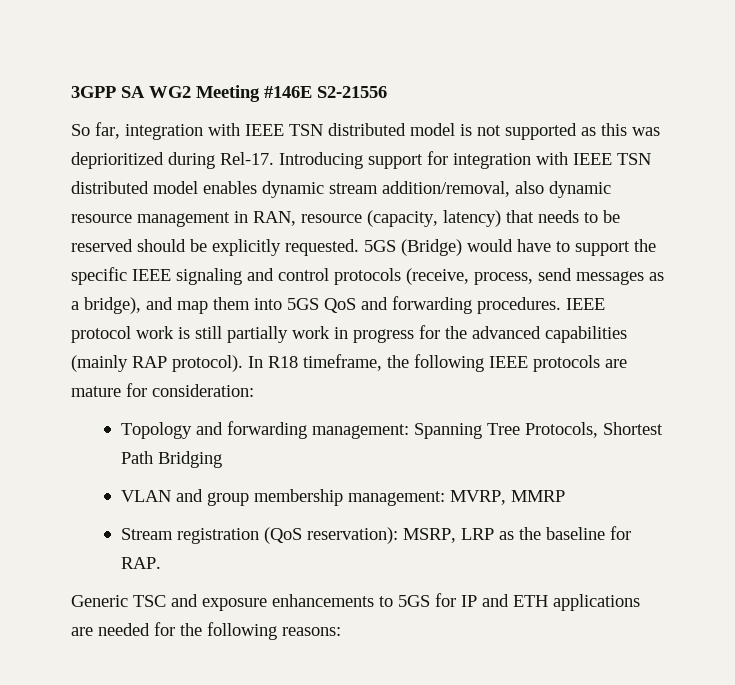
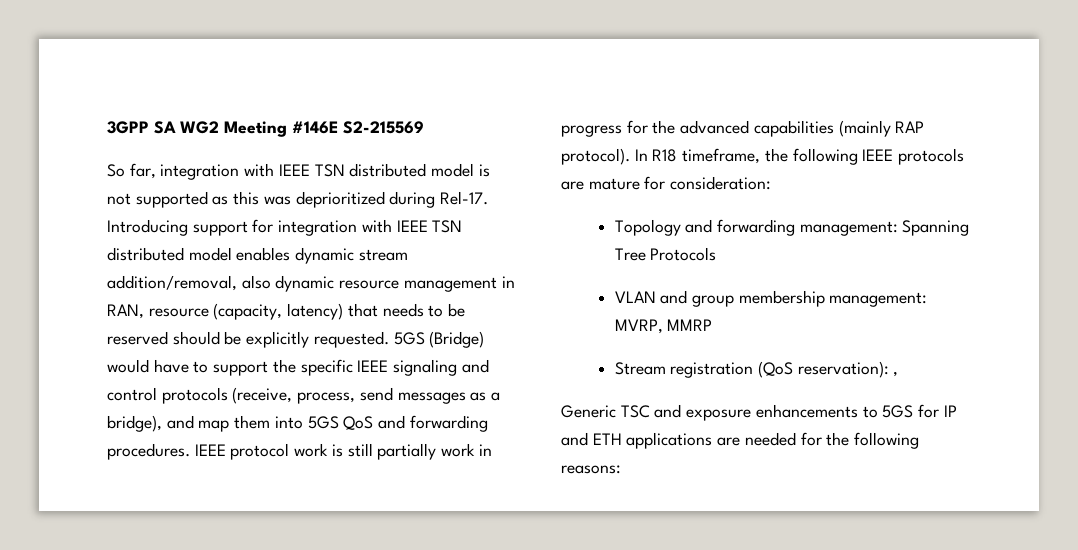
- 3GPP SA WG2 Meeting #146E S2-21556
+ 3GPP SA WG2 Meeting #146E S2-215569
- Topology and forwarding management: Spanning Tree Protocols, Shortest Path Bridging
+ Topology and forwarding management: Spanning Tree Protocols
- Stream registration (QoS reservation): MSRP, LRP as the baseline for RAP.
+ Stream registration (QoS reservation): ,

